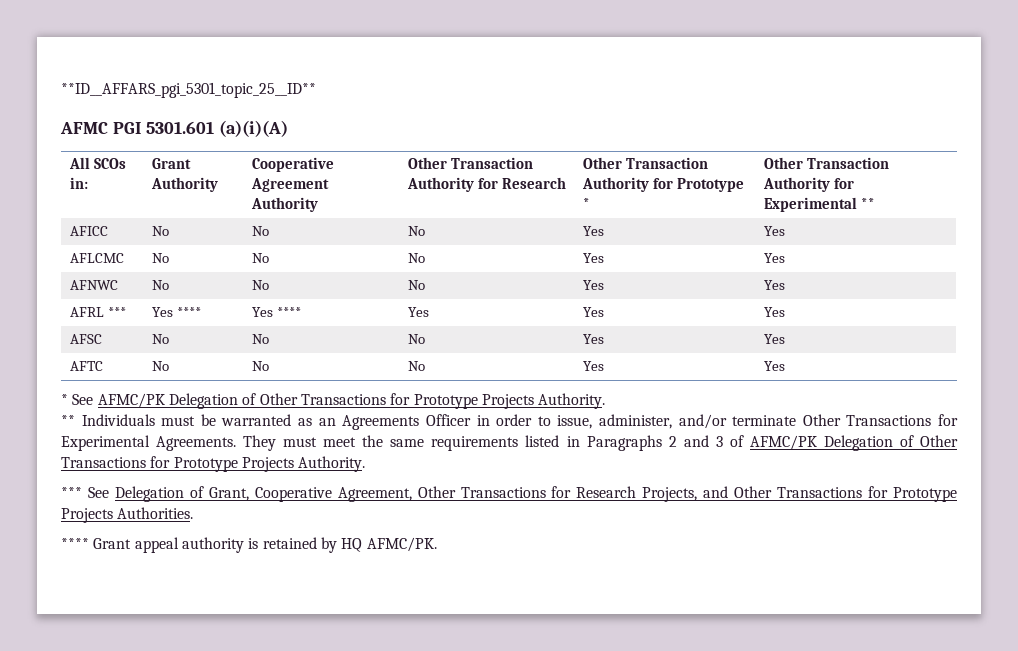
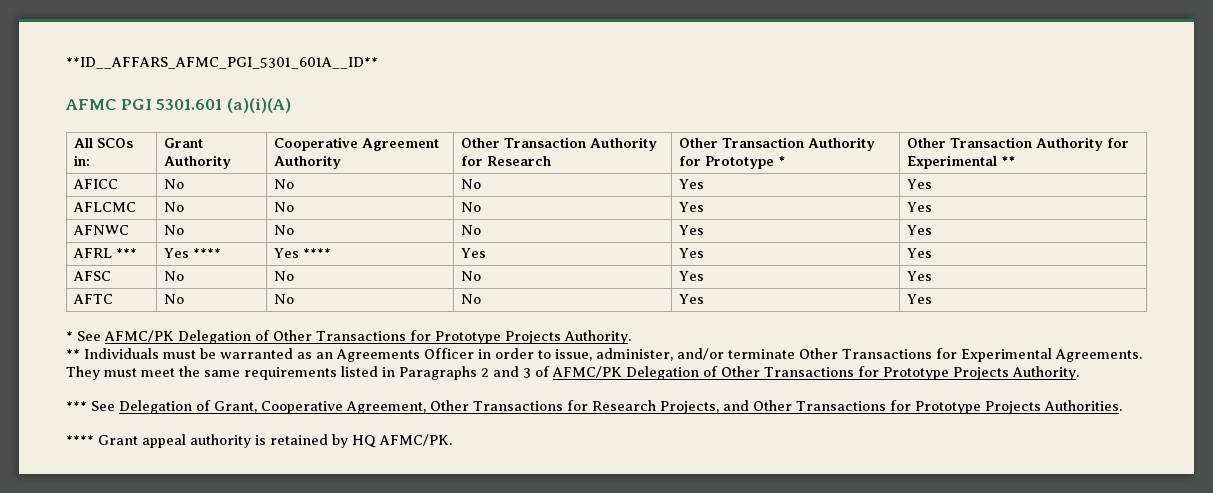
- **ID__AFFARS_pgi_5301_topic_25__ID**
+ **ID__AFFARS_AFMC_PGI_5301_601A__ID**

